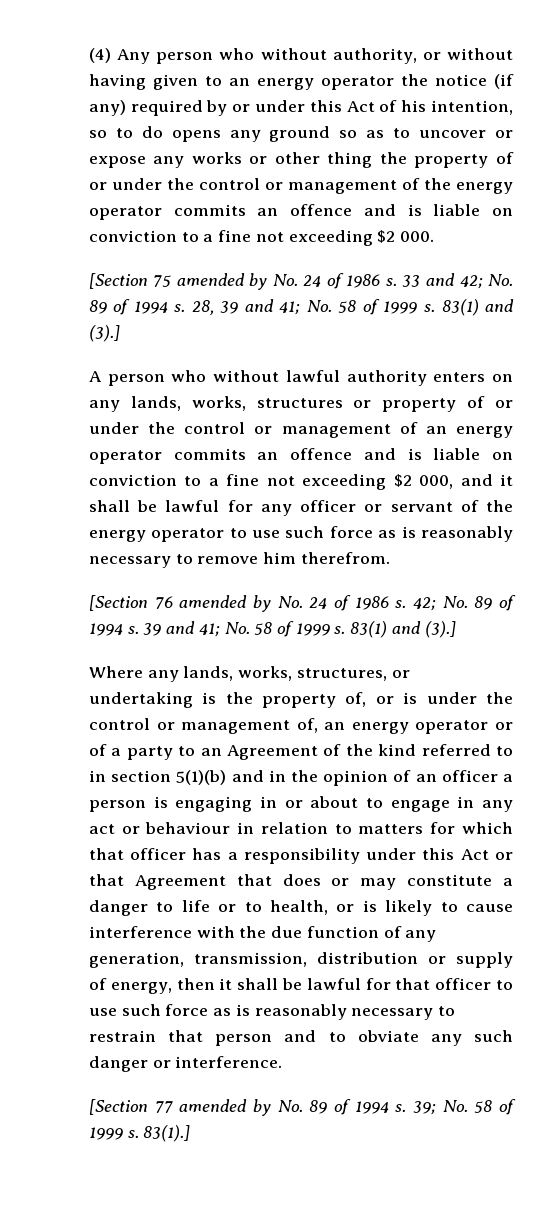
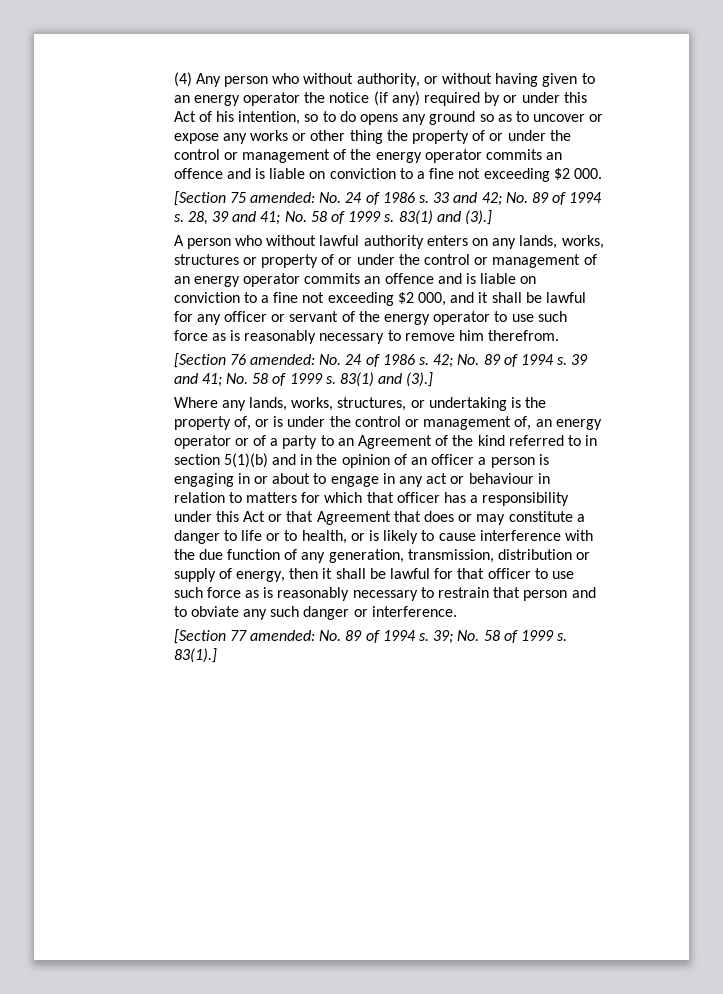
- [Section 75 amended by No. 24 of 1986 s.
+ [Section 75 amended: No. 24 of 1986 s.
- [Section 76 amended by No. 24 of 1986 s.
+ [Section 76 amended: No. 24 of 1986 s.
- [Section 77 amended by No. 89 of 1994 s.
+ [Section 77 amended: No. 89 of 1994 s.

